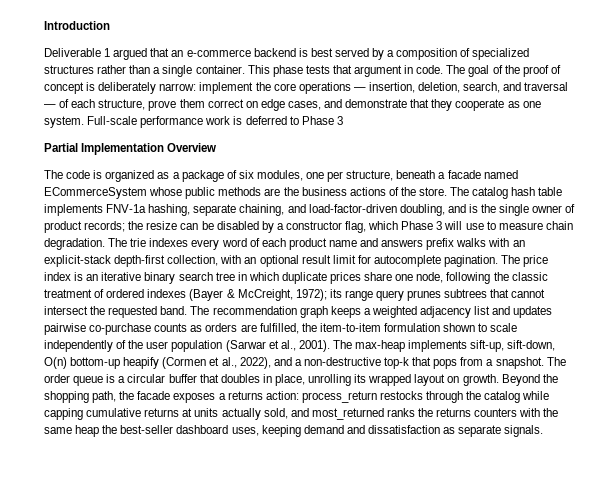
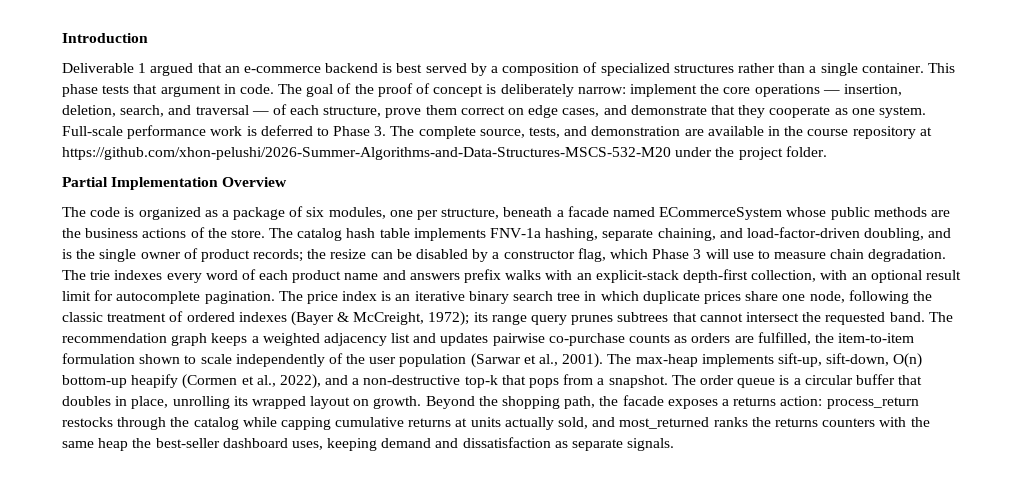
- Full-scale performance work is deferred to Phase 3
+ Full-scale performance work is deferred to Phase 3. The complete source, tests, and demonstration are available in the course repository at https://github.com/xhon-pelushi/2026-Summer-Algorithms-and-Data-Structures-MSCS-532-M20 under the project folder.

